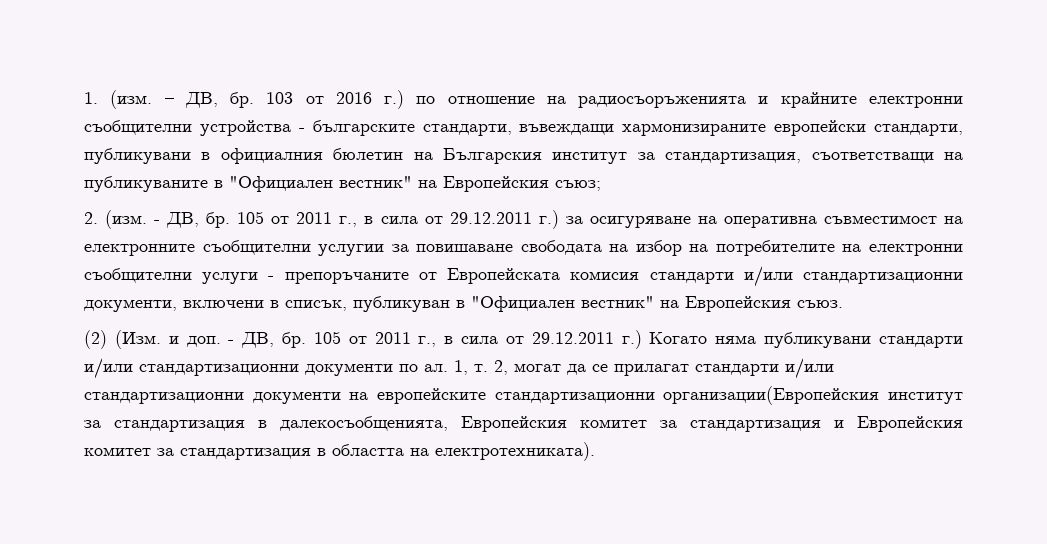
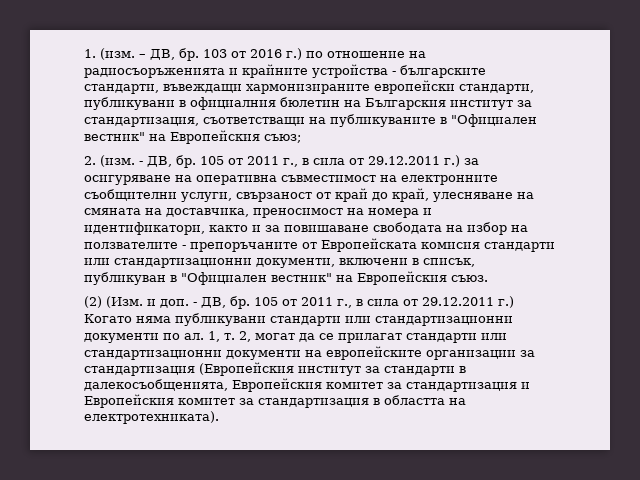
- 103 от 2016 г.) по отношение на радиосъоръженията и крайните електронни съобщителни устройства - българските стандарти, въвеждащи хармонизираните европейски стандарти, публикувани в официалния бюлетин на Българския институт за стандартизация, съответстващи на публикуваните в "Официален вестник" на Европейския съюз;
+ 103 от 2016 г.) по отношение на радиосъоръженията и крайните устройства - българските стандарти, въвеждащи хармонизираните европейски стандарти, публикувани в официалния бюлетин на Българския институт за стандартизация, съответстващи на публикуваните в "Официален вестник" на Европейския съюз;
- 105 от 2011 г., в сила от 29.12.2011 г.) за осигуряване на оперативна съвместимост на електронните съобщителни услугии за повишаване свободата на избор на потребителите на електронни съобщителни услуги - препоръчаните от Европейската комисия стандарти и/или стандартизационни документи, включени в списък, публикуван в "Официален вестник" на Европейския съюз.
+ 105 от 2011 г., в сила от 29.12.2011 г.) за осигуряване на оперативна съвместимост на електронните съобщителни услуги, свързаност от край до край, улесняване на смяната на доставчика, преносимост на номера и идентификатори, както и за повишаване свободата на избор на ползвателите - препоръчаните от Европейската комисия стандарти или стандартизационни документи, включени в списък, публикуван в "Официален вестник" на Европейския съюз.
- 105 от 2011 г., в сила от 29.12.2011 г.) Когато няма публикувани стандарти и/или стандартизационни документи по ал.
+ 105 от 2011 г., в сила от 29.12.2011 г.) Когато няма публикувани стандарти или стандартизационни документи по ал.
- 1, т. 2, могат да се прилагат стандарти и/или стандартизационни документи на европейските стандартизационни организации(Европейския институт за стандартизация в далекосъобщенията, Европейския комитет за стандартизация и Европейския комитет за стандартизация в областта на електротехниката).
+ 1, т. 2, могат да се прилагат стандарти или стандартизационни документи на европейските организации за стандартизация (Европейския институт за стандарти в далекосъобщенията, Европейския комитет за стандартизация и Европейския комитет за стандартизация в областта на електротехниката).

